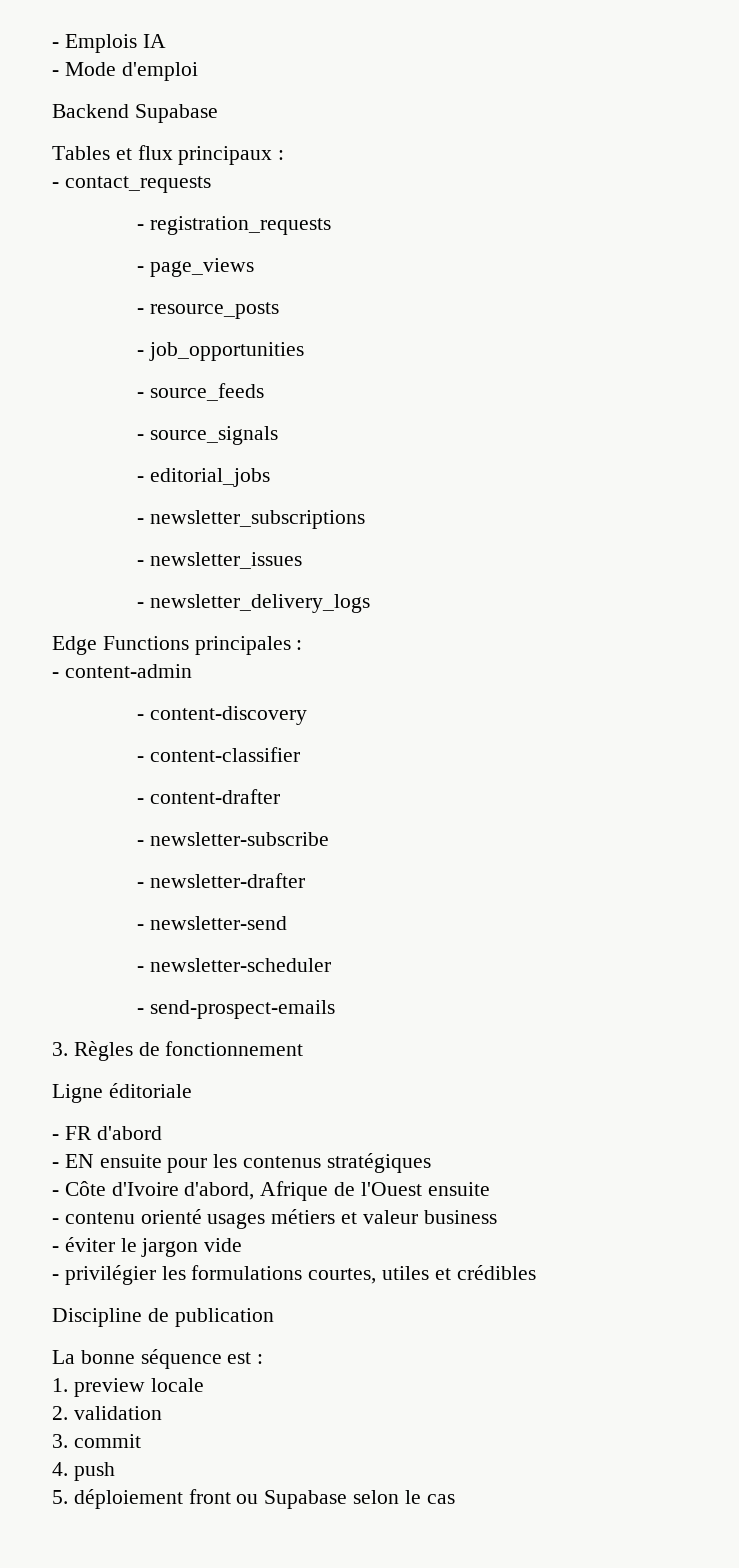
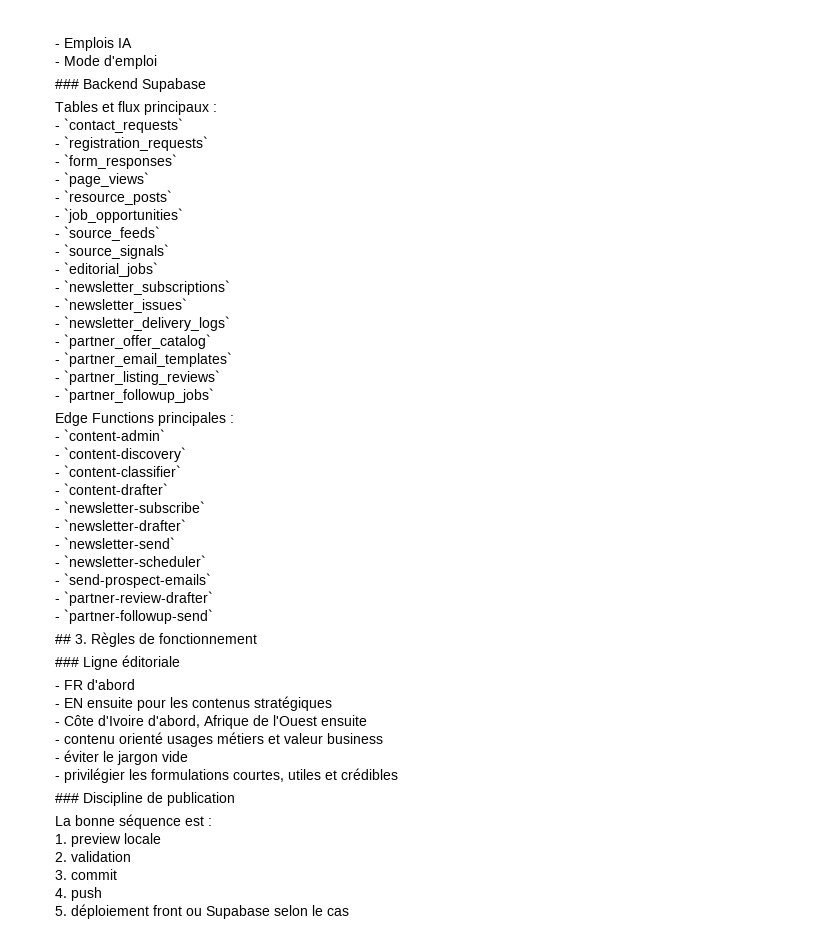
- Backend Supabase
+ ### Backend Supabase
- - contact_requests
- - registration_requests
- - page_views
- - resource_posts
- - job_opportunities
- - source_feeds
- - source_signals
- - editorial_jobs
- - newsletter_subscriptions
- - newsletter_issues
- - newsletter_delivery_logs
+ - `contact_requests`
+ - `registration_requests`
+ - `form_responses`
+ - `page_views`
+ - `resource_posts`
+ - `job_opportunities`
+ - `source_feeds`
+ - `source_signals`
+ - `editorial_jobs`
+ - `newsletter_subscriptions`
+ - `newsletter_issues`
+ - `newsletter_delivery_logs`
+ - `partner_offer_catalog`
+ - `partner_email_templates`
+ - `partner_listing_reviews`
+ - `partner_followup_jobs`
- - content-admin
- - content-discovery
- - content-classifier
- - content-drafter
- - newsletter-subscribe
- - newsletter-drafter
- - newsletter-send
- - newsletter-scheduler
- - send-prospect-emails
- 3. Règles de fonctionnement
+ - `content-admin`
+ - `content-discovery`
+ - `content-classifier`
+ - `content-drafter`
+ - `newsletter-subscribe`
+ - `newsletter-drafter`
+ - `newsletter-send`
+ - `newsletter-scheduler`
+ - `send-prospect-emails`
+ - `partner-review-drafter`
+ - `partner-followup-send`
+ ## 3. Règles de fonctionnement
- Ligne éditoriale
+ ### Ligne éditoriale
- Discipline de publication
+ ### Discipline de publication

